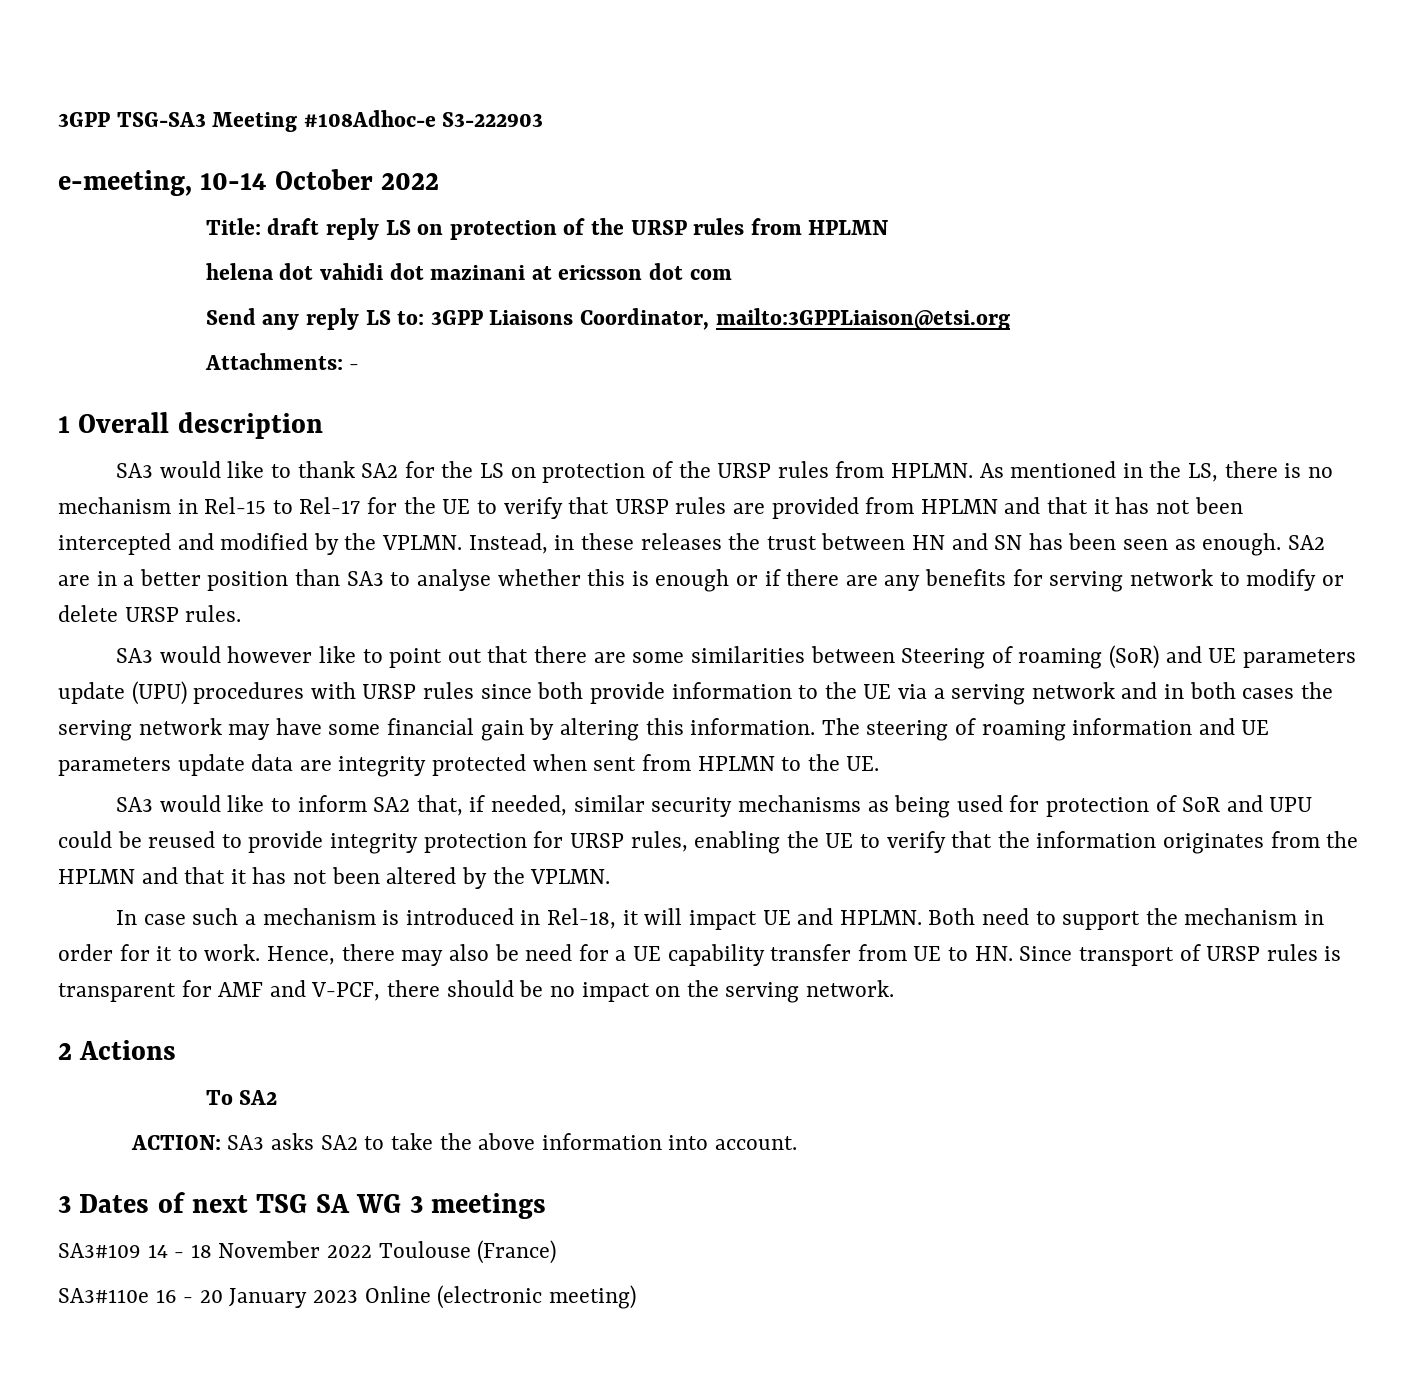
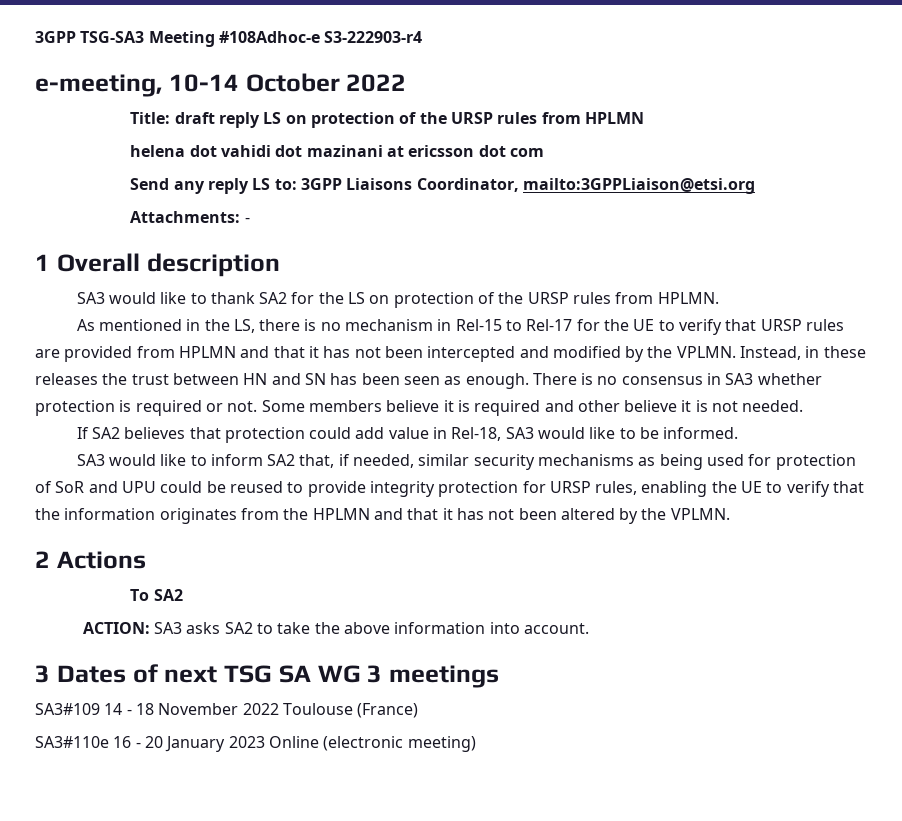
- 3GPP TSG-SA3 Meeting #108Adhoc-e S3-222903
+ 3GPP TSG-SA3 Meeting #108Adhoc-e S3-222903-r4
- SA3 would like to thank SA2 for the LS on protection of the URSP rules from HPLMN. As mentioned in the LS, there is no mechanism in Rel-15 to Rel-17 for the UE to verify that URSP rules are provided from HPLMN and that it has not been intercepted and modified by the VPLMN.
+ SA3 would like to thank SA2 for the LS on protection of the URSP rules from HPLMN.
+ As mentioned in the LS, there is no mechanism in Rel-15 to Rel-17 for the UE to verify that URSP rules are provided from HPLMN and that it has not been intercepted and modified by the VPLMN.
- SA2 are in a better position than SA3 to analyse whether this is enough or if there are any benefits for serving network to modify or delete URSP rules.
- SA3 would however like to point out that there are some similarities between Steering of roaming (SoR) and UE parameters update (UPU) procedures with URSP rules since both provide information to the UE via a serving network and in both cases the serving network may have some financial gain by altering this information. The steering of roaming information and UE parameters update data are integrity protected when sent from HPLMN to the UE.
+ There is no consensus in SA3 whether protection is required or not. Some members believe it is required and other believe it is not needed.
+ If SA2 believes that protection could add value in Rel-18, SA3 would like to be informed.
- In case such a mechanism is introduced in Rel-18, it will impact UE and HPLMN. Both need to support the mechanism in order for it to work. Hence, there may also be need for a UE capability transfer from UE to HN. Since transport of URSP rules is transparent for AMF and V-PCF, there should be no impact on the serving network.

